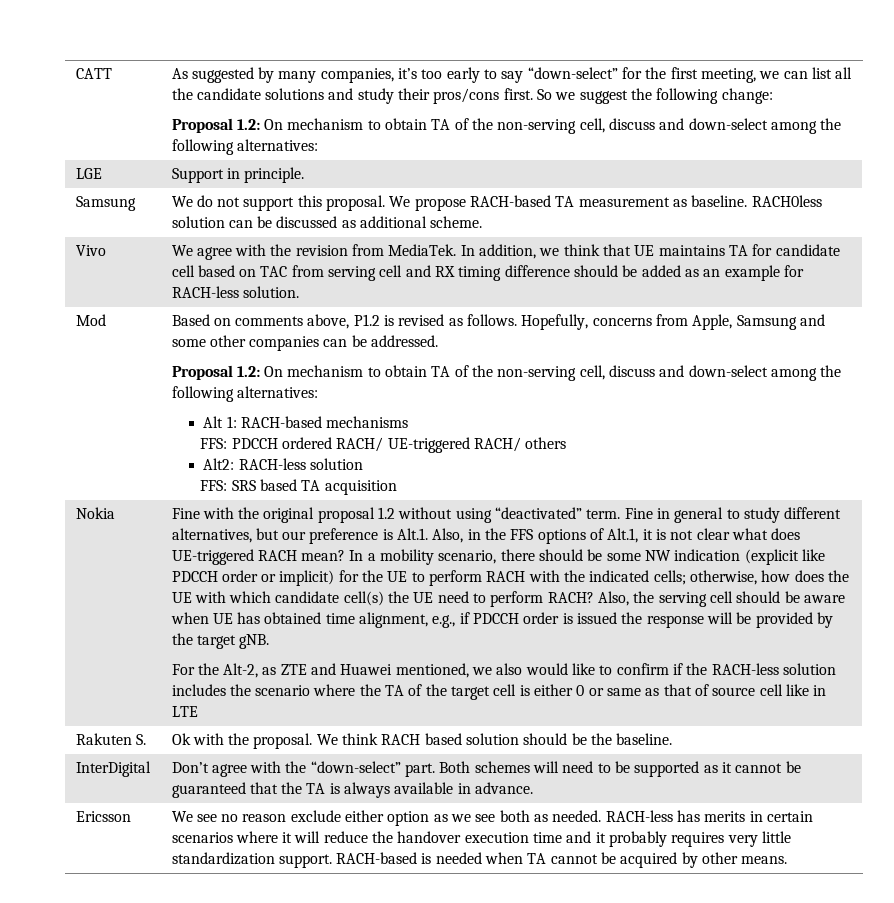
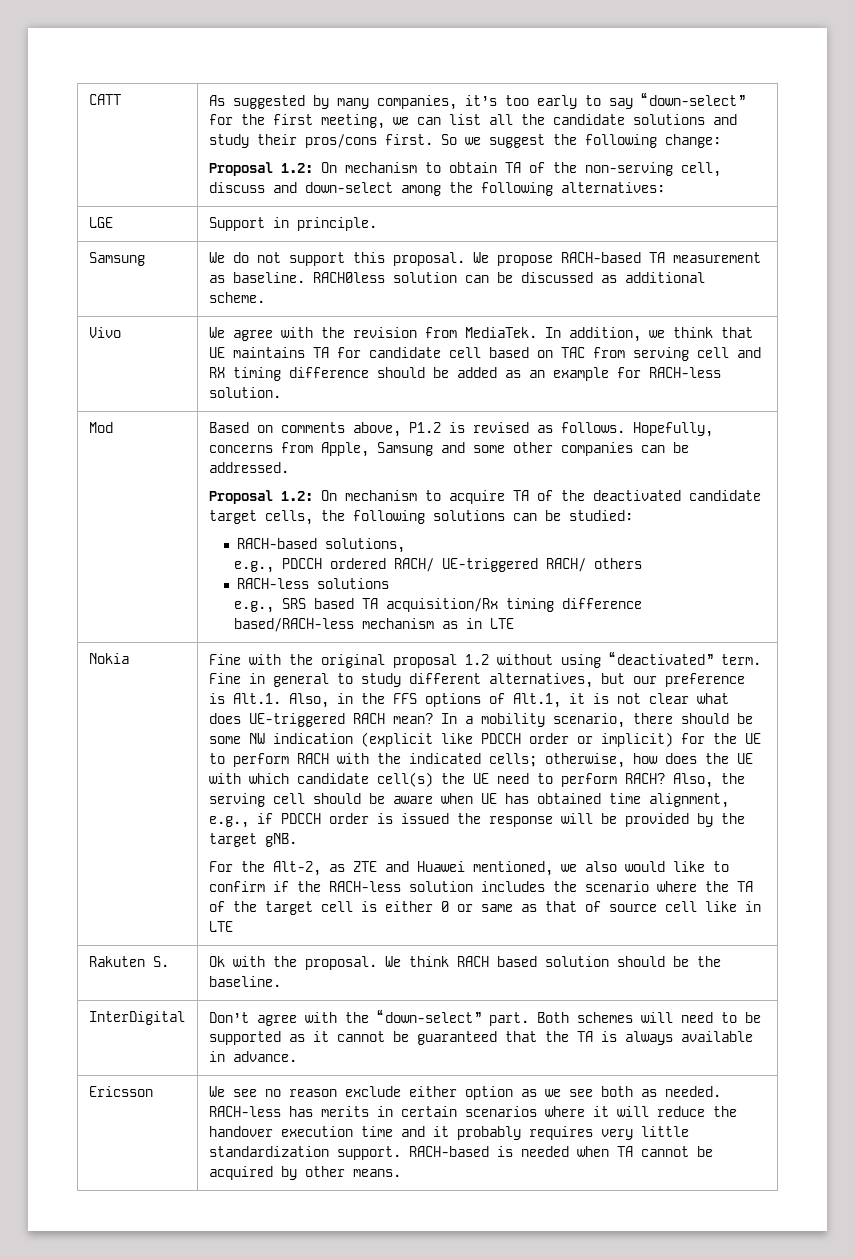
  Hopefully, concerns from Apple, Samsung and some other companies can be addressed.
- Proposal 1.2: On mechanism to obtain TA of the non-serving cell, discuss and down-select among the following alternatives:
- Alt 1: RACH-based mechanisms
- FFS: PDCCH ordered RACH/ UE-triggered RACH/ others
+ Proposal 1.2: On mechanism to acquire TA of the deactivated candidate target cells, the following solutions can be studied:
+ RACH-based solutions,
+ e.g., PDCCH ordered RACH/ UE-triggered RACH/ others
- Alt2: RACH-less solution
- FFS: SRS based TA acquisition
+ RACH-less solutions
+ e.g., SRS based TA acquisition/Rx timing difference based/RACH-less mechanism as in LTE

